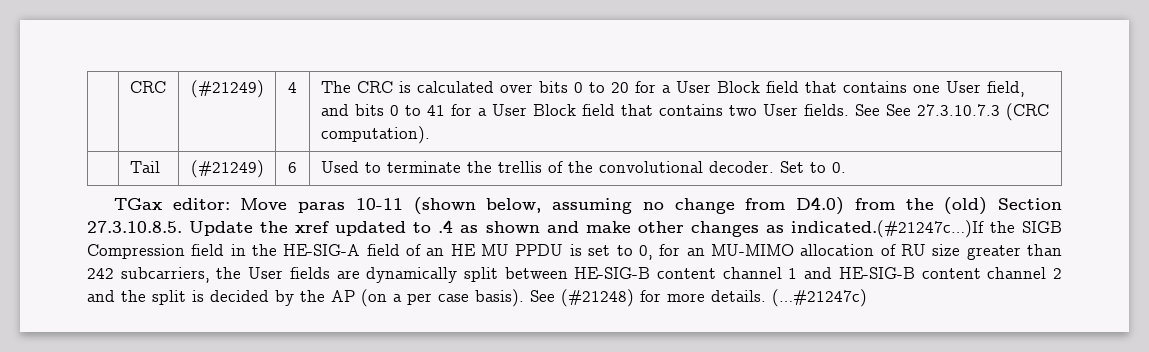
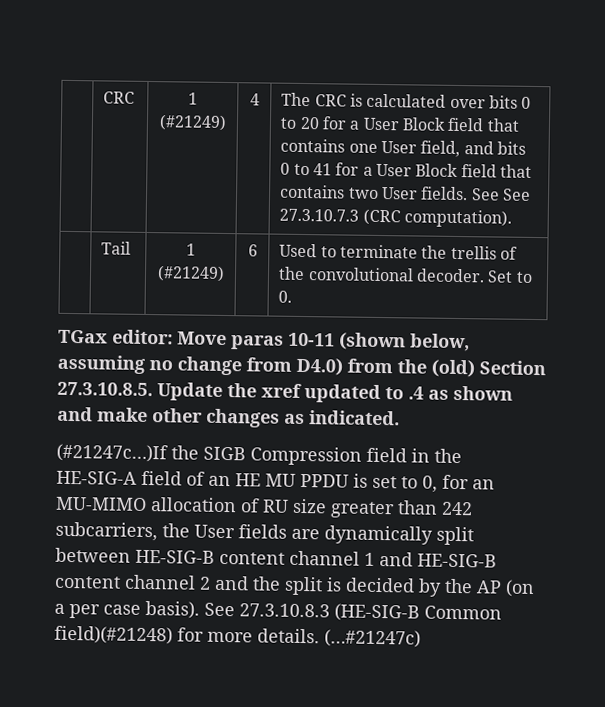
- CRC | (#21249)
+ CRC | 1 (#21249)
- | Tail | (#21249) | 6 | Used to terminate the trellis of the convolutional decoder. Set to 0.
+ | Tail | 1 (#21249) | 6 | Used to terminate the trellis of the convolutional decoder. Set to 0.
- Move paras 10-11 (shown below, assuming no change from D4.0) from the (old) Section 27.3.10.8.5. Update the xref updated to .4 as shown and make other changes as indicated.(#21247c…)If the SIGB Compression field in the HE-SIG-A field of an HE MU PPDU is set to 0, for an MU-MIMO allocation of RU size greater than 242 subcarriers, the User fields are dynamically split between HE-SIG-B content channel 1 and HE-SIG-B content channel 2 and the split is decided by the AP (on a per case basis).
+ Move paras 10-11 (shown below, assuming no change from D4.0) from the (old) Section 27.3.10.8.5. Update the xref updated to .4 as shown and make other changes as indicated.
+ (#21247c…)If the SIGB Compression field in the HE-SIG-A field of an HE MU PPDU is set to 0, for an MU-MIMO allocation of RU size greater than 242 subcarriers, the User fields are dynamically split between HE-SIG-B content channel 1 and HE-SIG-B content channel 2 and the split is decided by the AP (on a per case basis).
- See (#21248) for more details.
+ See 27.3.10.8.3 (HE-SIG-B Common field)(#21248) for more details.

